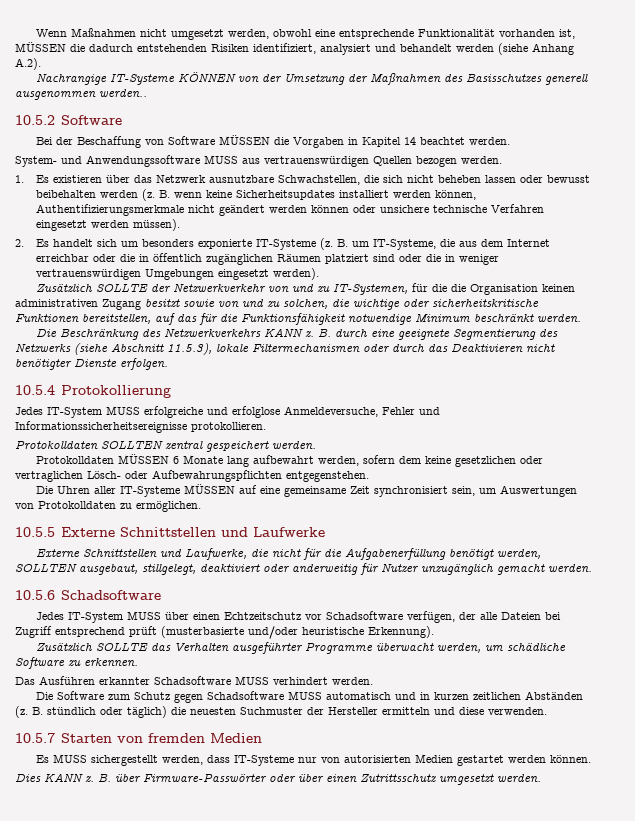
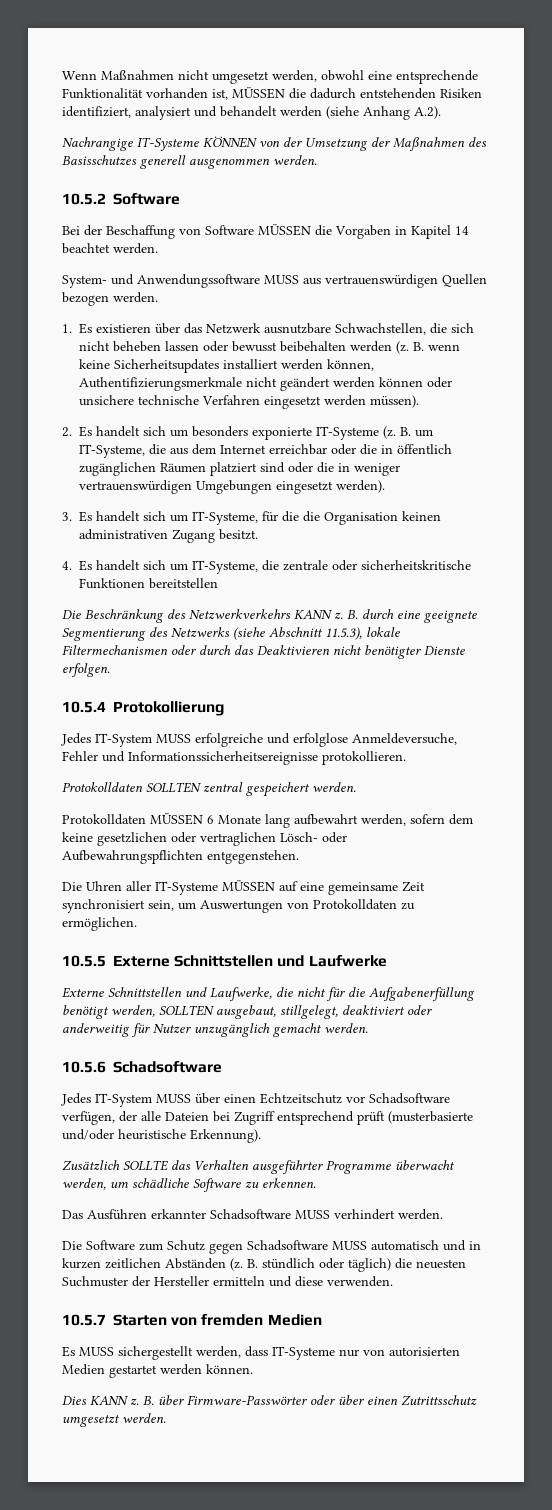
- Nachrangige IT-Systeme KÖNNEN von der Umsetzung der Maßnahmen des Basisschutzes generell ausgenommen werden..
+ Nachrangige IT-Systeme KÖNNEN von der Umsetzung der Maßnahmen des Basisschutzes generell ausgenommen werden.
- Zusätzlich SOLLTE der Netzwerkverkehr von und zu IT-Systemen, für die die Organisation keinen administrativen Zugang besitzt sowie von und zu solchen, die wichtige oder sicherheitskritische Funktionen bereitstellen, auf das für die Funktionsfähigkeit notwendige Minimum beschränkt werden.
+ 3. Es handelt sich um IT-Systeme, für die die Organisation keinen administrativen Zugang besitzt.
+ 4. Es handelt sich um IT-Systeme, die zentrale oder sicherheitskritische Funktionen bereitstellen

